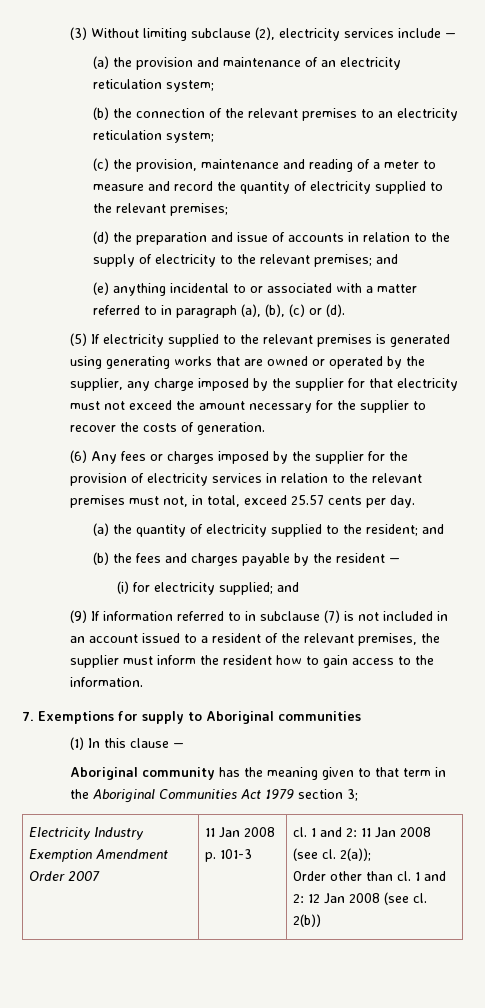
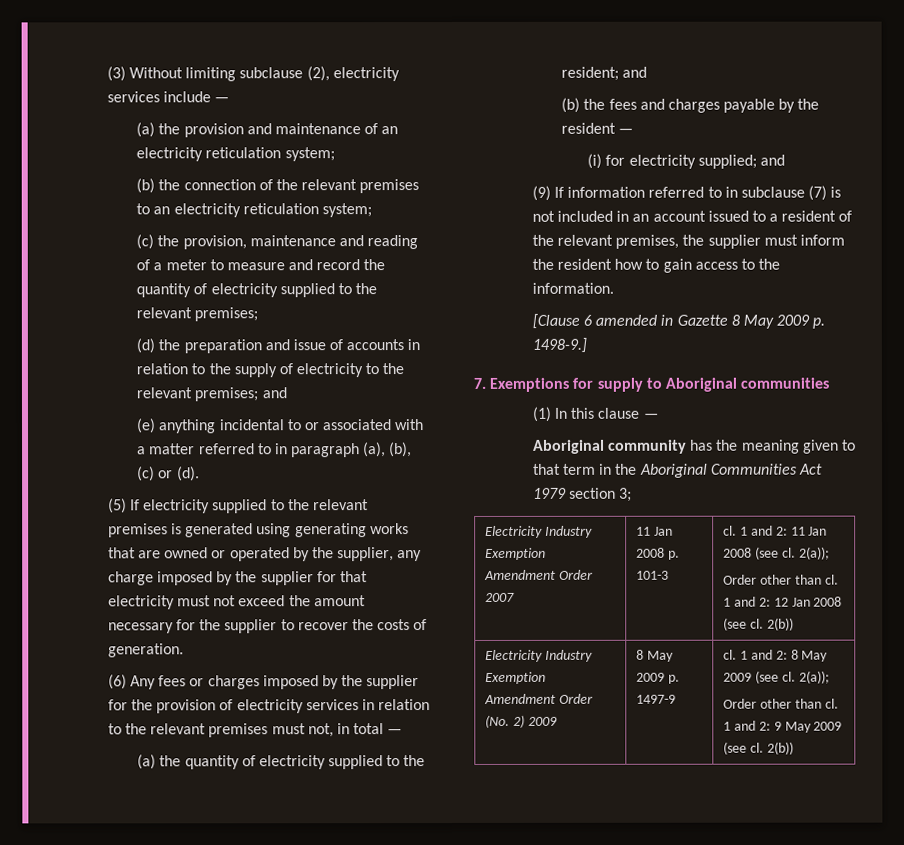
- (6) Any fees or charges imposed by the supplier for the provision of electricity services in relation to the relevant premises must not, in total, exceed 25.57 cents per day.
+ (6) Any fees or charges imposed by the supplier for the provision of electricity services in relation to the relevant premises must not, in total —
+ [Clause 6 amended in Gazette 8 May 2009 p. 1498-9.]
+ Electricity Industry Exemption Amendment Order (No. 2) 2009 | 8 May 2009 p. 1497-9 | cl. 1 and 2: 8 May 2009 (see cl. 2(a));
+ Order other than cl. 1 and 2: 9 May 2009 (see cl. 2(b))

